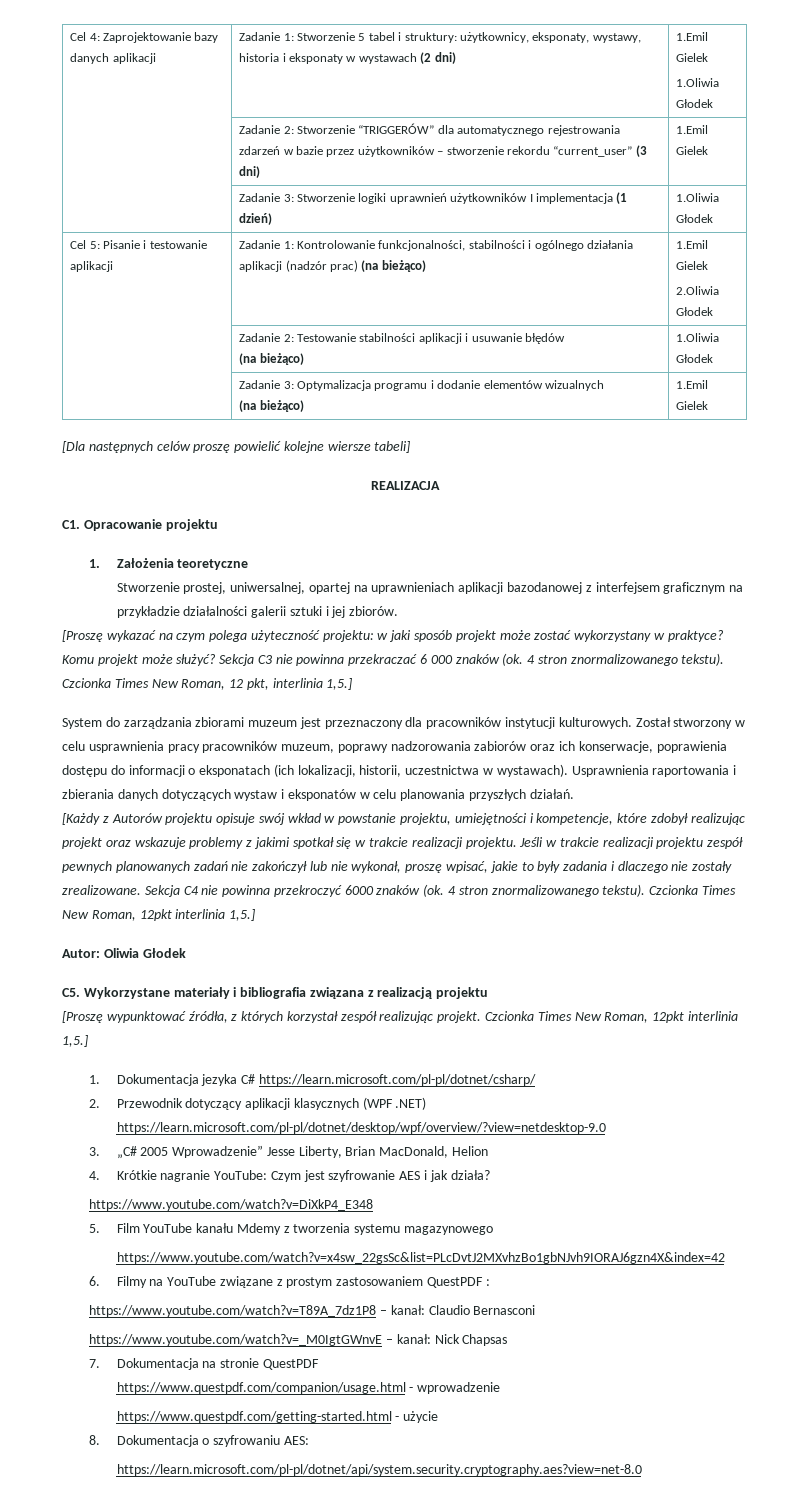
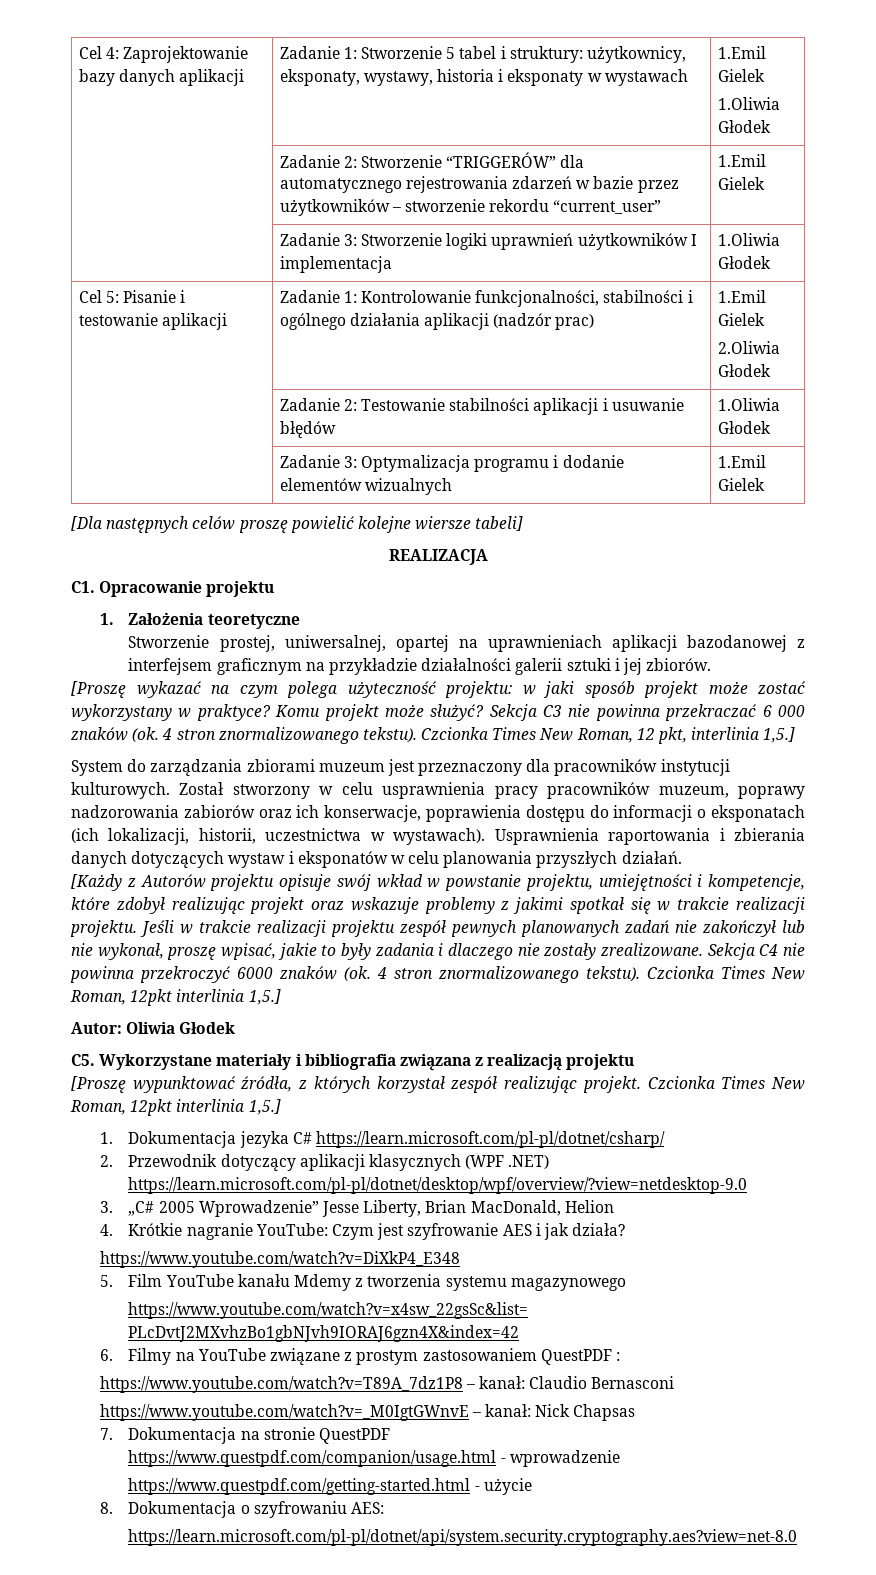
- Cel 4: Zaprojektowanie bazy danych aplikacji | Zadanie 1: Stworzenie 5 tabel i struktury: użytkownicy, eksponaty, wystawy, historia i eksponaty w wystawach (2 dni) | 1.Emil Gielek
+ Cel 4: Zaprojektowanie bazy danych aplikacji | Zadanie 1: Stworzenie 5 tabel i struktury: użytkownicy, eksponaty, wystawy, historia i eksponaty w wystawach | 1.Emil Gielek
- | Zadanie 2: Stworzenie “TRIGGERÓW” dla automatycznego rejestrowania zdarzeń w bazie przez użytkowników – stworzenie rekordu “current_user” (3 dni) | 1.Emil Gielek
+ | Zadanie 2: Stworzenie “TRIGGERÓW” dla automatycznego rejestrowania zdarzeń w bazie przez użytkowników – stworzenie rekordu “current_user” | 1.Emil Gielek
- | Zadanie 3: Stworzenie logiki uprawnień użytkowników I implementacja (1 dzień) | 1.Oliwia Głodek
+ | Zadanie 3: Stworzenie logiki uprawnień użytkowników I implementacja | 1.Oliwia Głodek
- Cel 5: Pisanie i testowanie aplikacji | Zadanie 1: Kontrolowanie funkcjonalności, stabilności i ogólnego działania aplikacji (nadzór prac) (na bieżąco) | 1.Emil Gielek
+ Cel 5: Pisanie i testowanie aplikacji | Zadanie 1: Kontrolowanie funkcjonalności, stabilności i ogólnego działania aplikacji (nadzór prac) | 1.Emil Gielek
- | Zadanie 2: Testowanie stabilności aplikacji i usuwanie błędów
- (na bieżąco) | 1.Oliwia Głodek
+ | Zadanie 2: Testowanie stabilności aplikacji i usuwanie błędów | 1.Oliwia Głodek
- | Zadanie 3: Optymalizacja programu i dodanie elementów wizualnych
- (na bieżąco) | 1.Emil Gielek
+ | Zadanie 3: Optymalizacja programu i dodanie elementów wizualnych | 1.Emil Gielek

